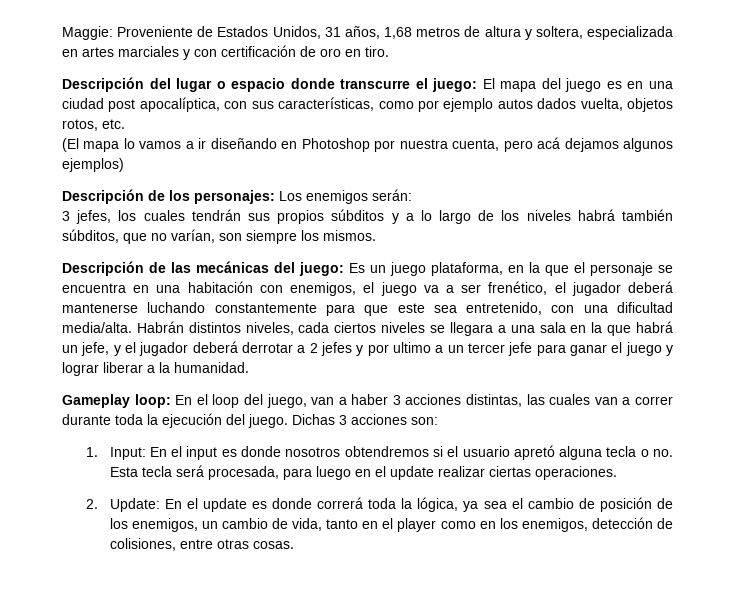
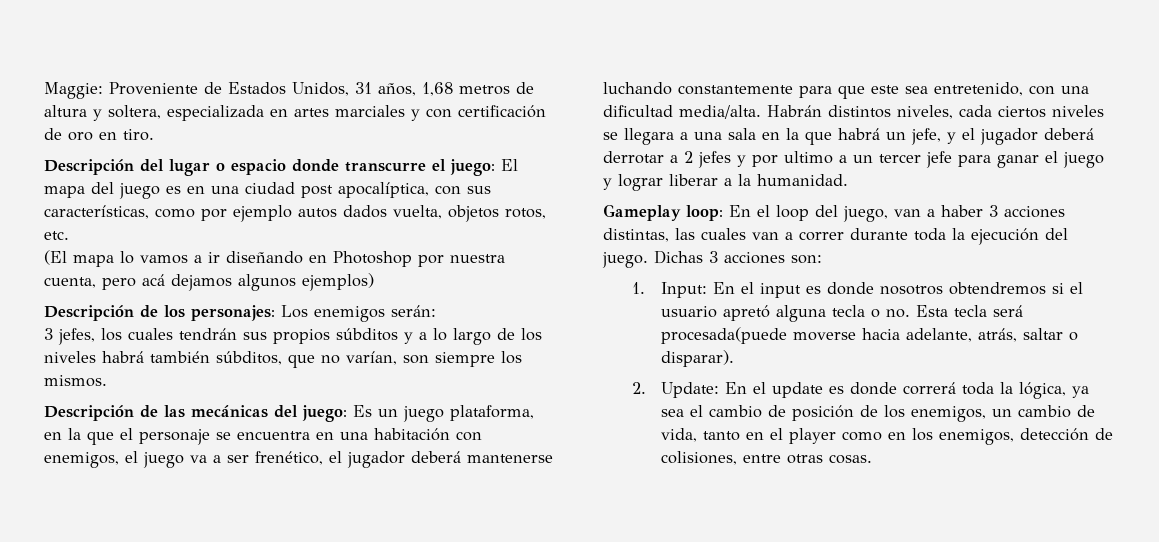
- 1. Input: En el input es donde nosotros obtendremos si el usuario apretó alguna tecla o no. Esta tecla será procesada, para luego en el update realizar ciertas operaciones.
+ 1. Input: En el input es donde nosotros obtendremos si el usuario apretó alguna tecla o no. Esta tecla será procesada(puede moverse hacia adelante, atrás, saltar o disparar).

